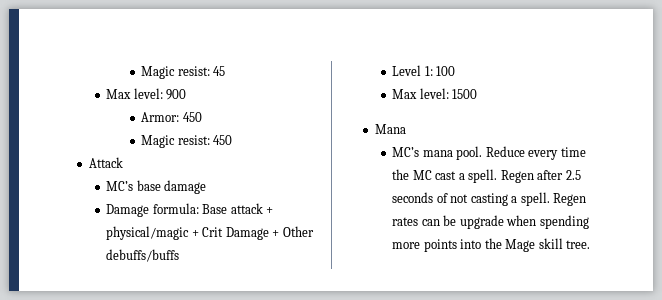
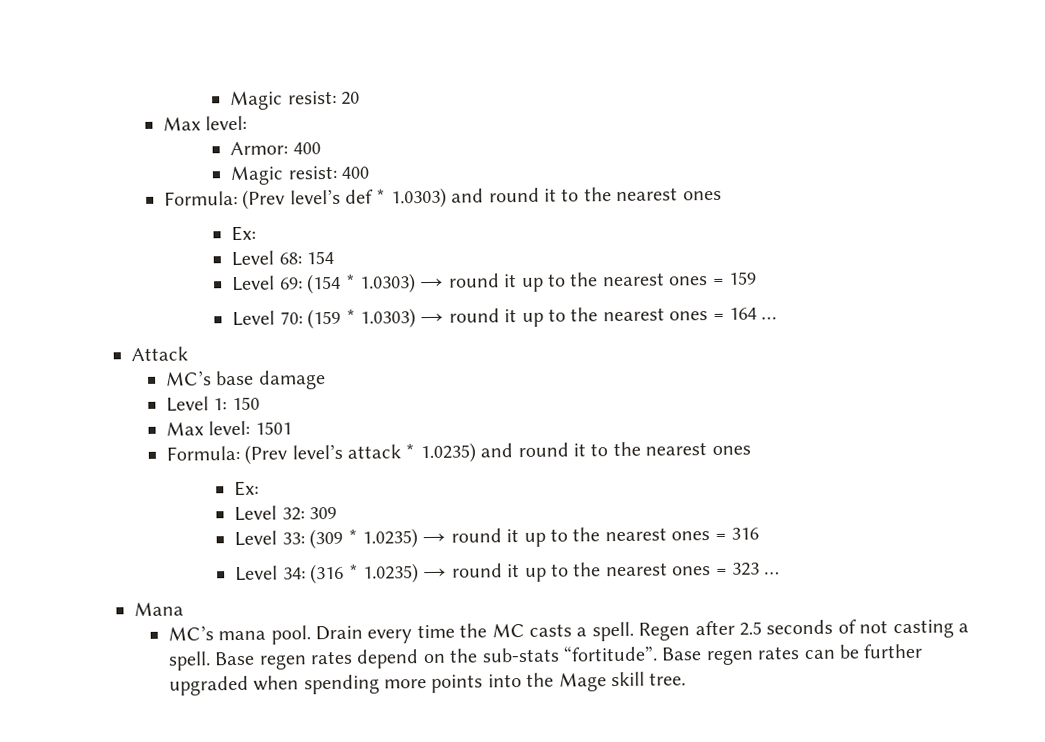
- Magic resist: 45
- Max level: 900
+ Magic resist: 20
+ Max level:
- Armor: 450
- Magic resist: 450
+ Armor: 400
+ Magic resist: 400
+ Formula: (Prev level’s def * 1.0303) and round it to the nearest ones
+ Ex:
+ Level 68: 154
+ Level 69: (154 * 1.0303) → round it up to the nearest ones = 159
+ Level 70: (159 * 1.0303) → round it up to the nearest ones = 164 …
  Attack
  MC’s base damage
- Damage formula: Base attack + physical/magic + Crit Damage + Other debuffs/buffs
- Level 1: 100
- Max level: 1500
+ Level 1: 150
+ Max level: 1501
+ Formula: (Prev level’s attack * 1.0235) and round it to the nearest ones
+ Ex:
+ Level 32: 309
+ Level 33: (309 * 1.0235) → round it up to the nearest ones = 316
+ Level 34: (316 * 1.0235) → round it up to the nearest ones = 323 …
- Reduce every time the MC cast a spell.
+ Drain every time the MC casts a spell.
- Regen rates can be upgrade when spending more points into the Mage skill tree.
+ Base regen rates depend on the sub-stats “fortitude”. Base regen rates can be further upgraded when spending more points into the Mage skill tree.

